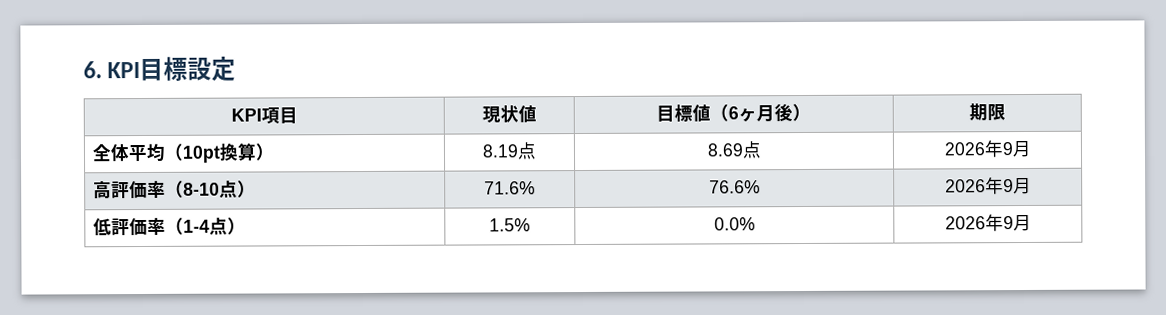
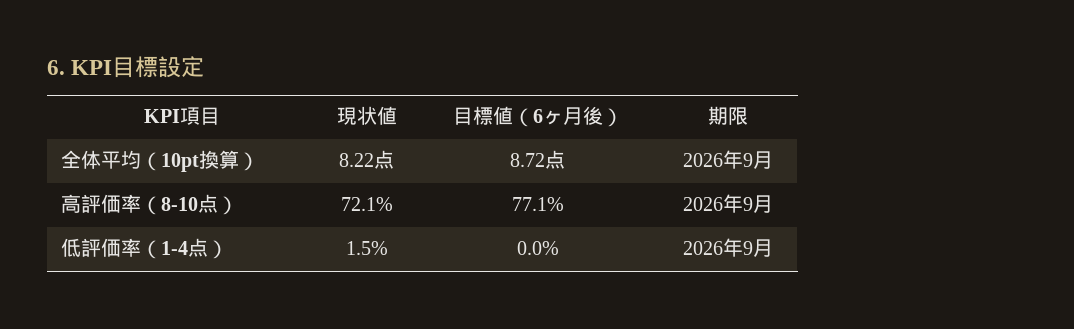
- 全体平均（10pt換算） | 8.19点 | 8.69点 | 2026年9月
+ 全体平均（10pt換算） | 8.22点 | 8.72点 | 2026年9月
- 高評価率（8-10点） | 71.6% | 76.6% | 2026年9月
+ 高評価率（8-10点） | 72.1% | 77.1% | 2026年9月

